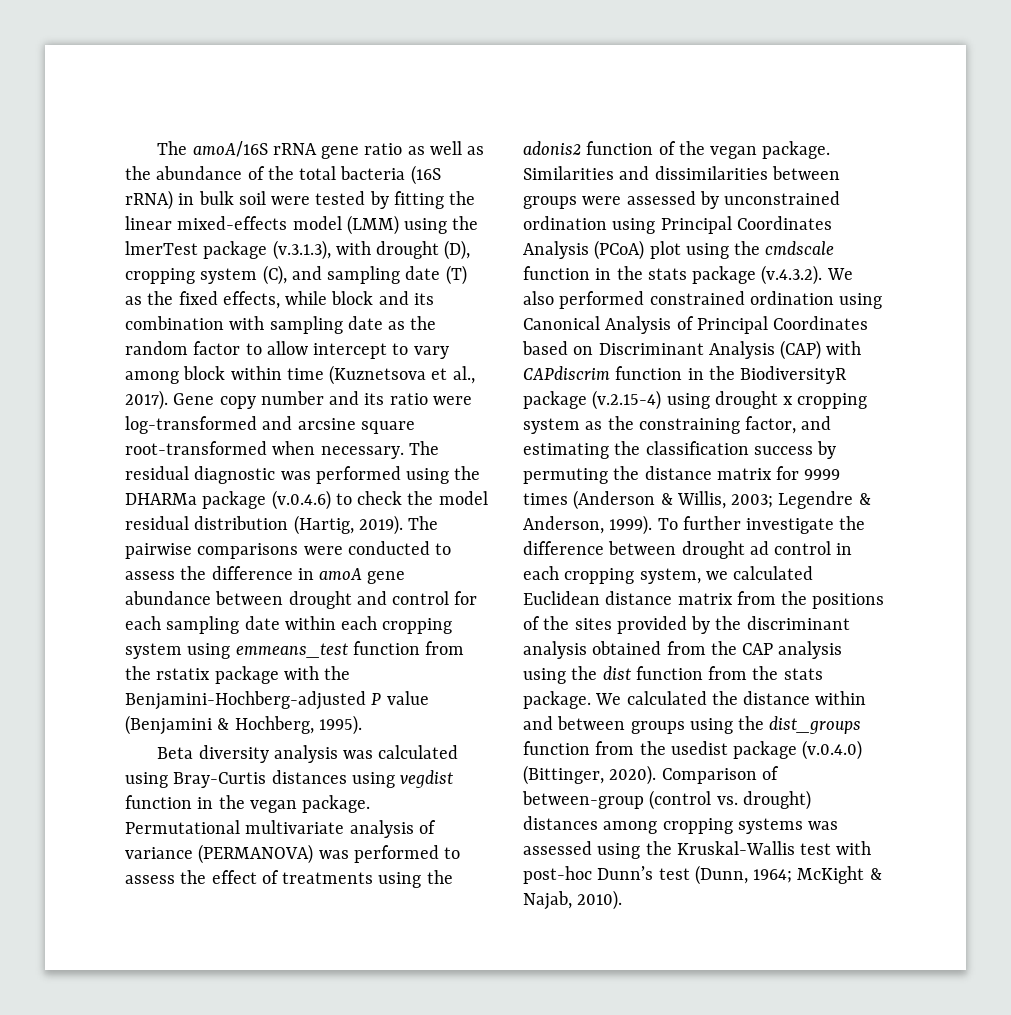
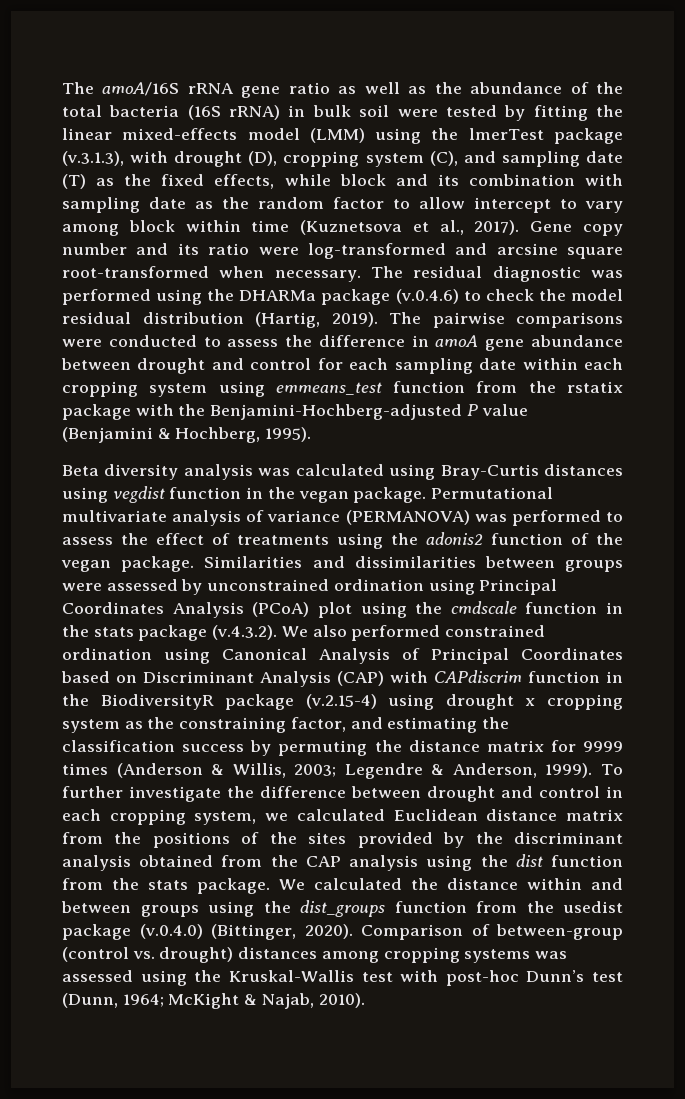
- To further investigate the difference between drought ad control in each cropping system, we calculated Euclidean distance matrix from the positions of the sites provided by the discriminant analysis obtained from the CAP analysis using the dist function from the stats package.
+ To further investigate the difference between drought and control in each cropping system, we calculated Euclidean distance matrix from the positions of the sites provided by the discriminant analysis obtained from the CAP analysis using the dist function from the stats package.

